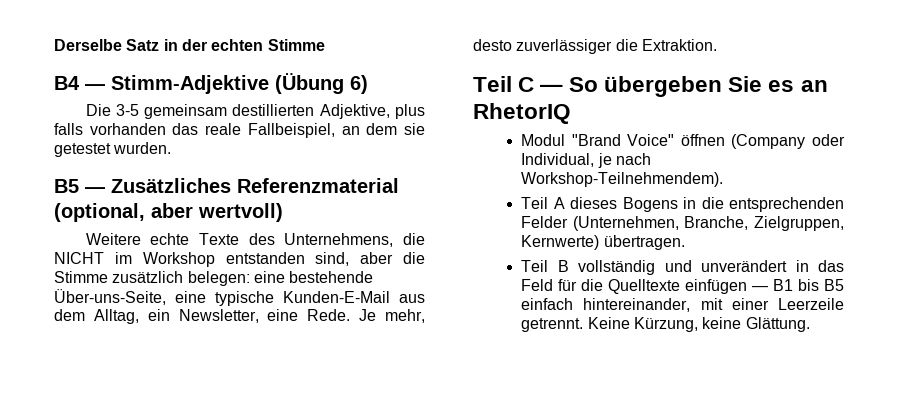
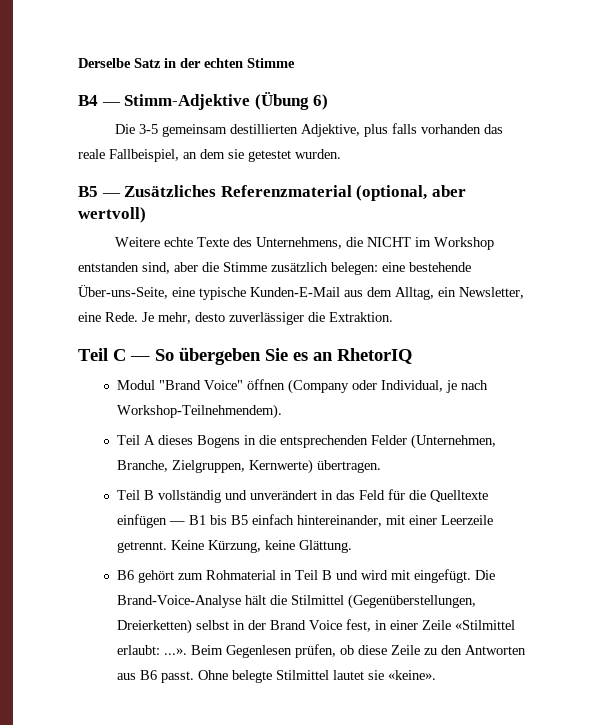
+ B6 gehört zum Rohmaterial in Teil B und wird mit eingefügt. Die Brand-Voice-Analyse hält die Stilmittel (Gegenüberstellungen, Dreierketten) selbst in der Brand Voice fest, in einer Zeile «Stilmittel erlaubt: ...». Beim Gegenlesen prüfen, ob diese Zeile zu den Antworten aus B6 passt. Ohne belegte Stilmittel lautet sie «keine».

